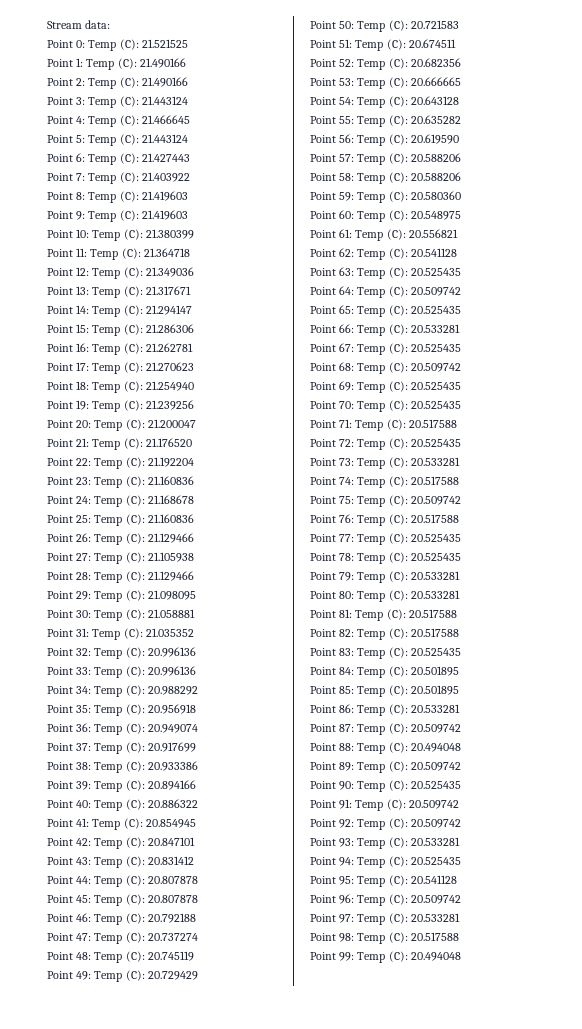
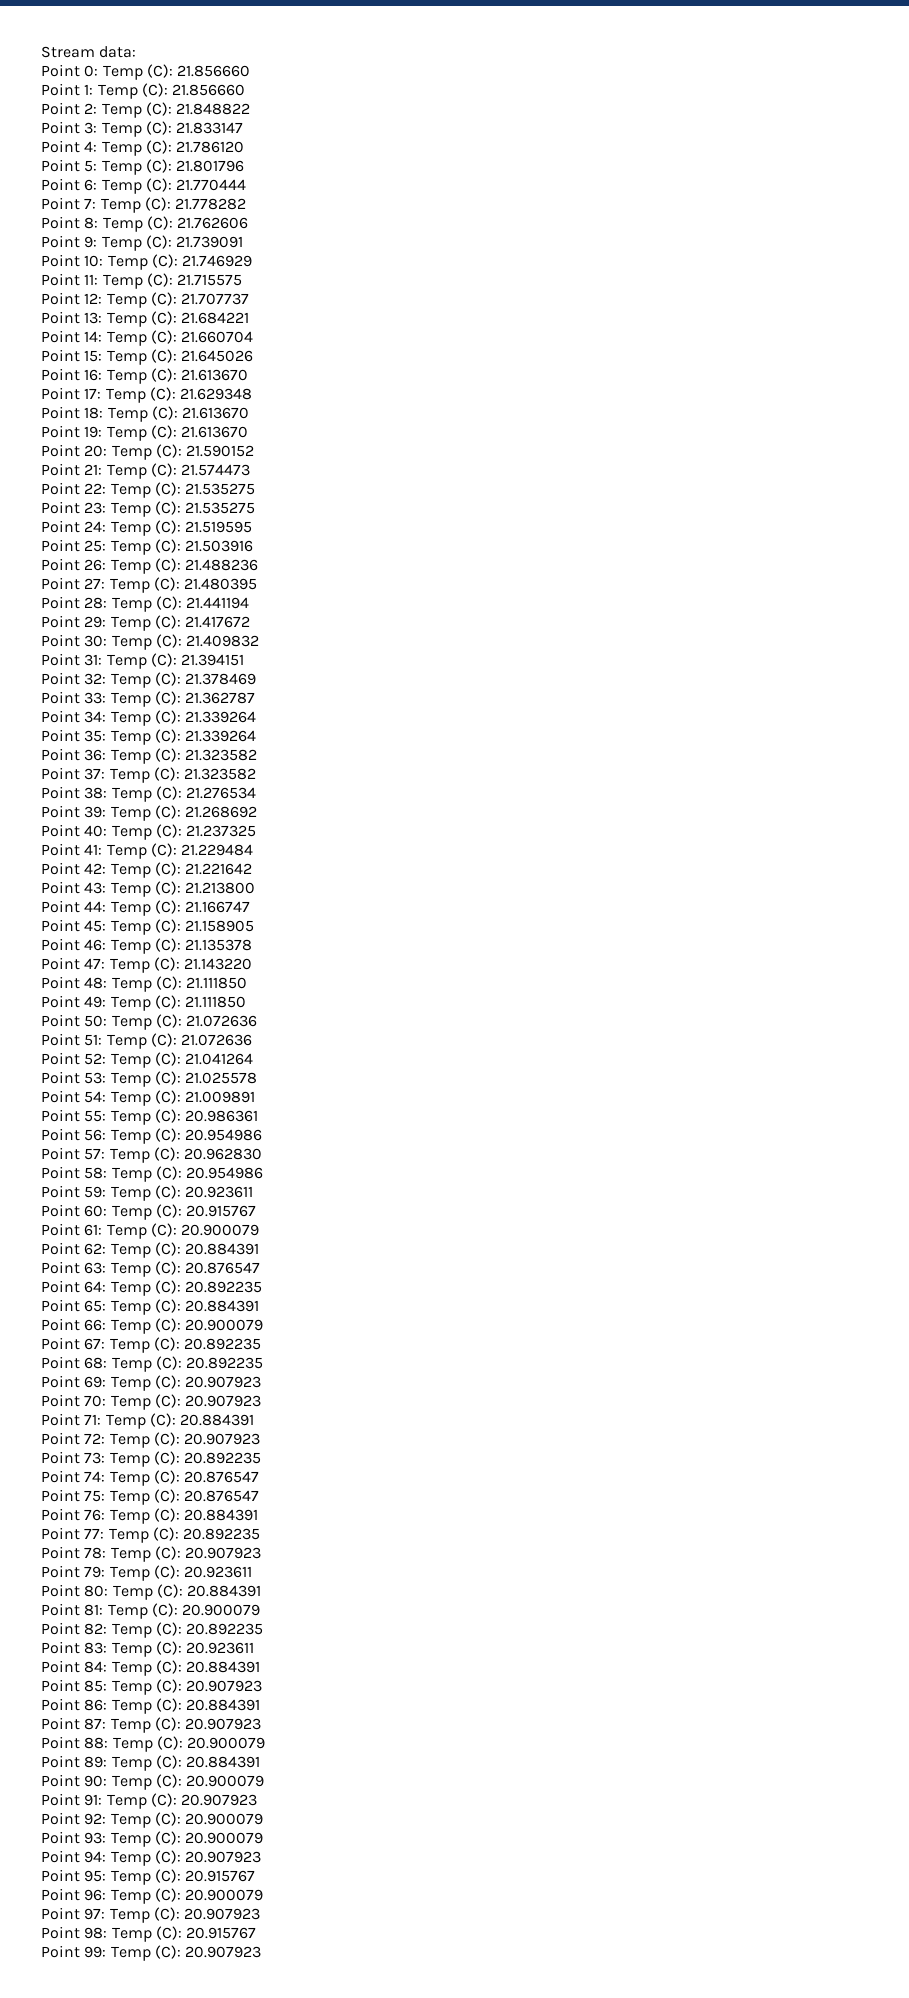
- Point 0: Temp (C): 21.521525
+ Point 0: Temp (C): 21.856660
- Point 1: Temp (C): 21.490166
+ Point 1: Temp (C): 21.856660
- Point 2: Temp (C): 21.490166
+ Point 2: Temp (C): 21.848822
- Point 3: Temp (C): 21.443124
+ Point 3: Temp (C): 21.833147
- Point 4: Temp (C): 21.466645
+ Point 4: Temp (C): 21.786120
- Point 5: Temp (C): 21.443124
+ Point 5: Temp (C): 21.801796
- Point 6: Temp (C): 21.427443
+ Point 6: Temp (C): 21.770444
- Point 7: Temp (C): 21.403922
+ Point 7: Temp (C): 21.778282
- Point 8: Temp (C): 21.419603
+ Point 8: Temp (C): 21.762606
- Point 9: Temp (C): 21.419603
+ Point 9: Temp (C): 21.739091
- Point 10: Temp (C): 21.380399
+ Point 10: Temp (C): 21.746929
- Point 11: Temp (C): 21.364718
+ Point 11: Temp (C): 21.715575
- Point 12: Temp (C): 21.349036
+ Point 12: Temp (C): 21.707737
- Point 13: Temp (C): 21.317671
+ Point 13: Temp (C): 21.684221
- Point 14: Temp (C): 21.294147
+ Point 14: Temp (C): 21.660704
- Point 15: Temp (C): 21.286306
+ Point 15: Temp (C): 21.645026
- Point 16: Temp (C): 21.262781
+ Point 16: Temp (C): 21.613670
- Point 17: Temp (C): 21.270623
+ Point 17: Temp (C): 21.629348
- Point 18: Temp (C): 21.254940
+ Point 18: Temp (C): 21.613670
- Point 19: Temp (C): 21.239256
+ Point 19: Temp (C): 21.613670
- Point 20: Temp (C): 21.200047
+ Point 20: Temp (C): 21.590152
- Point 21: Temp (C): 21.176520
+ Point 21: Temp (C): 21.574473
- Point 22: Temp (C): 21.192204
+ Point 22: Temp (C): 21.535275
- Point 23: Temp (C): 21.160836
+ Point 23: Temp (C): 21.535275
- Point 24: Temp (C): 21.168678
+ Point 24: Temp (C): 21.519595
- Point 25: Temp (C): 21.160836
+ Point 25: Temp (C): 21.503916
- Point 26: Temp (C): 21.129466
+ Point 26: Temp (C): 21.488236
- Point 27: Temp (C): 21.105938
+ Point 27: Temp (C): 21.480395
- Point 28: Temp (C): 21.129466
+ Point 28: Temp (C): 21.441194
- Point 29: Temp (C): 21.098095
+ Point 29: Temp (C): 21.417672
- Point 30: Temp (C): 21.058881
+ Point 30: Temp (C): 21.409832
- Point 31: Temp (C): 21.035352
+ Point 31: Temp (C): 21.394151
- Point 32: Temp (C): 20.996136
+ Point 32: Temp (C): 21.378469
- Point 33: Temp (C): 20.996136
+ Point 33: Temp (C): 21.362787
- Point 34: Temp (C): 20.988292
+ Point 34: Temp (C): 21.339264
- Point 35: Temp (C): 20.956918
+ Point 35: Temp (C): 21.339264
- Point 36: Temp (C): 20.949074
+ Point 36: Temp (C): 21.323582
- Point 37: Temp (C): 20.917699
+ Point 37: Temp (C): 21.323582
- Point 38: Temp (C): 20.933386
+ Point 38: Temp (C): 21.276534
- Point 39: Temp (C): 20.894166
+ Point 39: Temp (C): 21.268692
- Point 40: Temp (C): 20.886322
+ Point 40: Temp (C): 21.237325
- Point 41: Temp (C): 20.854945
+ Point 41: Temp (C): 21.229484
- Point 42: Temp (C): 20.847101
+ Point 42: Temp (C): 21.221642
- Point 43: Temp (C): 20.831412
+ Point 43: Temp (C): 21.213800
- Point 44: Temp (C): 20.807878
+ Point 44: Temp (C): 21.166747
- Point 45: Temp (C): 20.807878
+ Point 45: Temp (C): 21.158905
- Point 46: Temp (C): 20.792188
+ Point 46: Temp (C): 21.135378
- Point 47: Temp (C): 20.737274
+ Point 47: Temp (C): 21.143220
- Point 48: Temp (C): 20.745119
+ Point 48: Temp (C): 21.111850
- Point 49: Temp (C): 20.729429
+ Point 49: Temp (C): 21.111850
- Point 50: Temp (C): 20.721583
+ Point 50: Temp (C): 21.072636
- Point 51: Temp (C): 20.674511
+ Point 51: Temp (C): 21.072636
- Point 52: Temp (C): 20.682356
+ Point 52: Temp (C): 21.041264
- Point 53: Temp (C): 20.666665
+ Point 53: Temp (C): 21.025578
- Point 54: Temp (C): 20.643128
+ Point 54: Temp (C): 21.009891
- Point 55: Temp (C): 20.635282
+ Point 55: Temp (C): 20.986361
- Point 56: Temp (C): 20.619590
+ Point 56: Temp (C): 20.954986
- Point 57: Temp (C): 20.588206
+ Point 57: Temp (C): 20.962830
- Point 58: Temp (C): 20.588206
+ Point 58: Temp (C): 20.954986
- Point 59: Temp (C): 20.580360
+ Point 59: Temp (C): 20.923611
- Point 60: Temp (C): 20.548975
+ Point 60: Temp (C): 20.915767
- Point 61: Temp (C): 20.556821
+ Point 61: Temp (C): 20.900079
- Point 62: Temp (C): 20.541128
+ Point 62: Temp (C): 20.884391
- Point 63: Temp (C): 20.525435
+ Point 63: Temp (C): 20.876547
- Point 64: Temp (C): 20.509742
+ Point 64: Temp (C): 20.892235
- Point 65: Temp (C): 20.525435
+ Point 65: Temp (C): 20.884391
- Point 66: Temp (C): 20.533281
+ Point 66: Temp (C): 20.900079
- Point 67: Temp (C): 20.525435
+ Point 67: Temp (C): 20.892235
- Point 68: Temp (C): 20.509742
+ Point 68: Temp (C): 20.892235
- Point 69: Temp (C): 20.525435
+ Point 69: Temp (C): 20.907923
- Point 70: Temp (C): 20.525435
+ Point 70: Temp (C): 20.907923
- Point 71: Temp (C): 20.517588
+ Point 71: Temp (C): 20.884391
- Point 72: Temp (C): 20.525435
+ Point 72: Temp (C): 20.907923
- Point 73: Temp (C): 20.533281
+ Point 73: Temp (C): 20.892235
- Point 74: Temp (C): 20.517588
+ Point 74: Temp (C): 20.876547
- Point 75: Temp (C): 20.509742
+ Point 75: Temp (C): 20.876547
- Point 76: Temp (C): 20.517588
+ Point 76: Temp (C): 20.884391
- Point 77: Temp (C): 20.525435
+ Point 77: Temp (C): 20.892235
- Point 78: Temp (C): 20.525435
+ Point 78: Temp (C): 20.907923
- Point 79: Temp (C): 20.533281
+ Point 79: Temp (C): 20.923611
- Point 80: Temp (C): 20.533281
+ Point 80: Temp (C): 20.884391
- Point 81: Temp (C): 20.517588
+ Point 81: Temp (C): 20.900079
- Point 82: Temp (C): 20.517588
+ Point 82: Temp (C): 20.892235
- Point 83: Temp (C): 20.525435
+ Point 83: Temp (C): 20.923611
- Point 84: Temp (C): 20.501895
+ Point 84: Temp (C): 20.884391
- Point 85: Temp (C): 20.501895
+ Point 85: Temp (C): 20.907923
- Point 86: Temp (C): 20.533281
+ Point 86: Temp (C): 20.884391
- Point 87: Temp (C): 20.509742
+ Point 87: Temp (C): 20.907923
- Point 88: Temp (C): 20.494048
+ Point 88: Temp (C): 20.900079
- Point 89: Temp (C): 20.509742
+ Point 89: Temp (C): 20.884391
- Point 90: Temp (C): 20.525435
+ Point 90: Temp (C): 20.900079
- Point 91: Temp (C): 20.509742
+ Point 91: Temp (C): 20.907923
- Point 92: Temp (C): 20.509742
+ Point 92: Temp (C): 20.900079
- Point 93: Temp (C): 20.533281
+ Point 93: Temp (C): 20.900079
- Point 94: Temp (C): 20.525435
+ Point 94: Temp (C): 20.907923
- Point 95: Temp (C): 20.541128
+ Point 95: Temp (C): 20.915767
- Point 96: Temp (C): 20.509742
+ Point 96: Temp (C): 20.900079
- Point 97: Temp (C): 20.533281
+ Point 97: Temp (C): 20.907923
- Point 98: Temp (C): 20.517588
+ Point 98: Temp (C): 20.915767
- Point 99: Temp (C): 20.494048
+ Point 99: Temp (C): 20.907923

